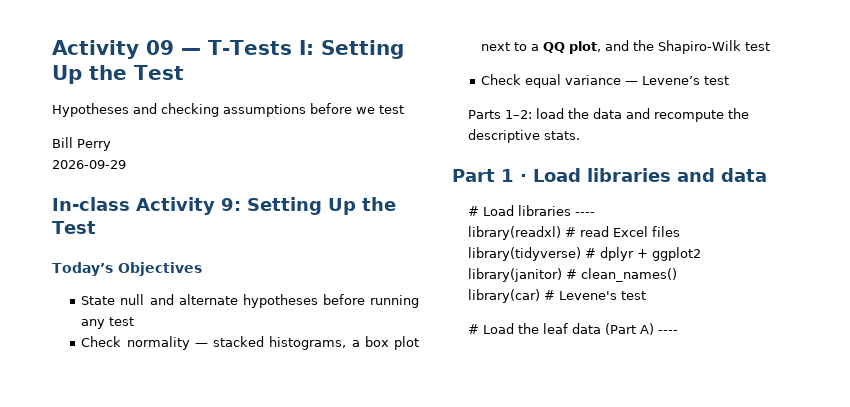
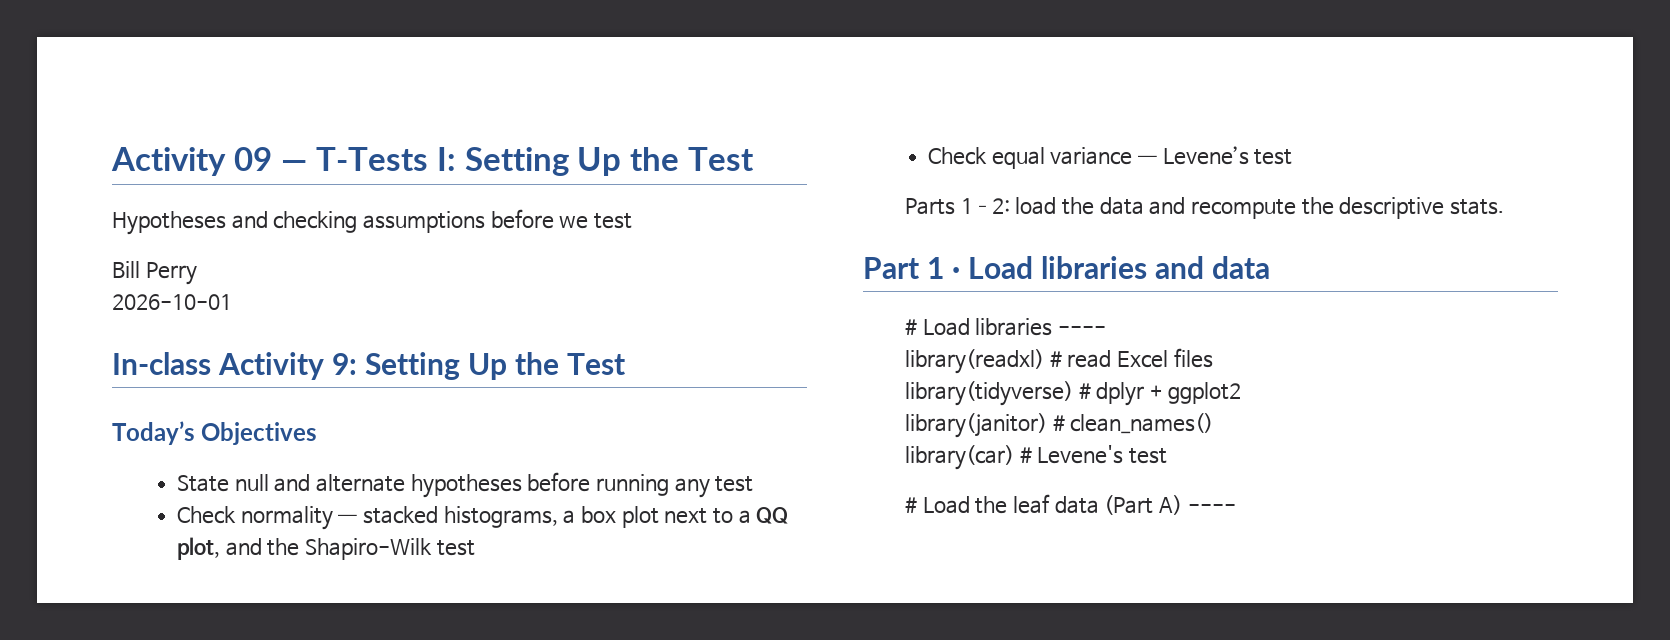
- 2026-09-29
+ 2026-10-01

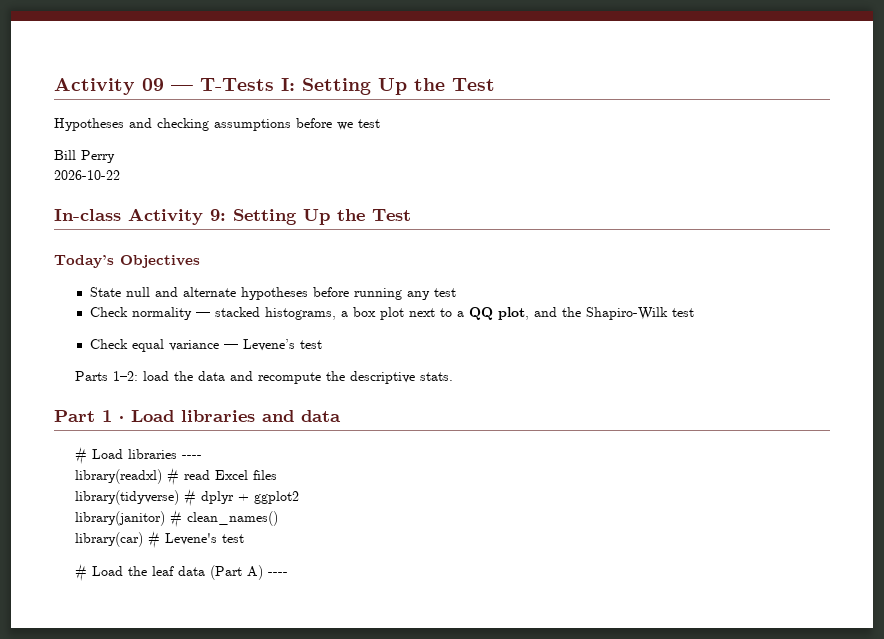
- 2026-10-01
+ 2026-10-22

